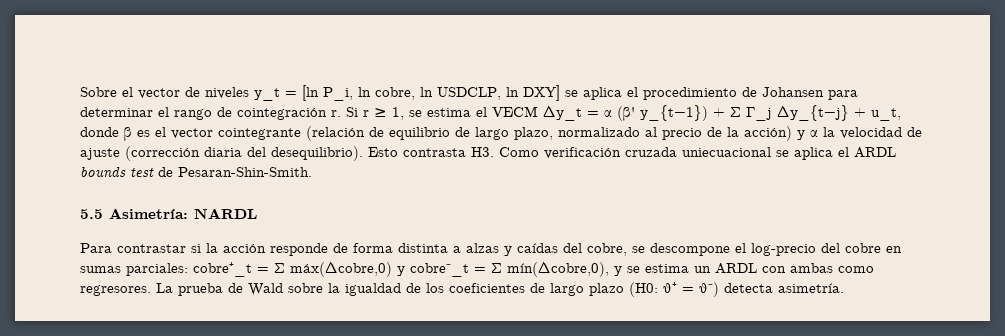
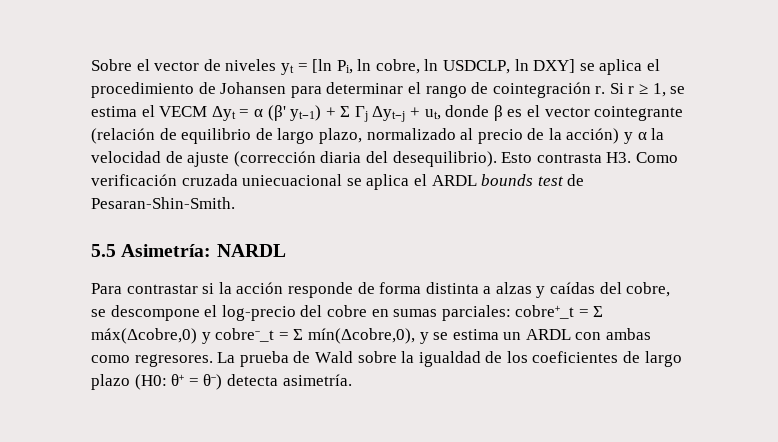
- Sobre el vector de niveles y_t = [ln P_i, ln cobre, ln USDCLP, ln DXY] se aplica el procedimiento de Johansen para determinar el rango de cointegración r.
+ Sobre el vector de niveles yt = [ln Pi, ln cobre, ln USDCLP, ln DXY] se aplica el procedimiento de Johansen para determinar el rango de cointegración r.
- Si r ≥ 1, se estima el VECM Δy_t = α (β' y_{t−1}) + Σ Γ_j Δy_{t−j} + u_t, donde β es el vector cointegrante (relación de equilibrio de largo plazo, normalizado al precio de la acción) y α la velocidad de ajuste (corrección diaria del desequilibrio).
+ Si r ≥ 1, se estima el VECM Δyt = α (β' yt−1) + Σ Γj Δyt−j + ut, donde β es el vector cointegrante (relación de equilibrio de largo plazo, normalizado al precio de la acción) y α la velocidad de ajuste (corrección diaria del desequilibrio).

